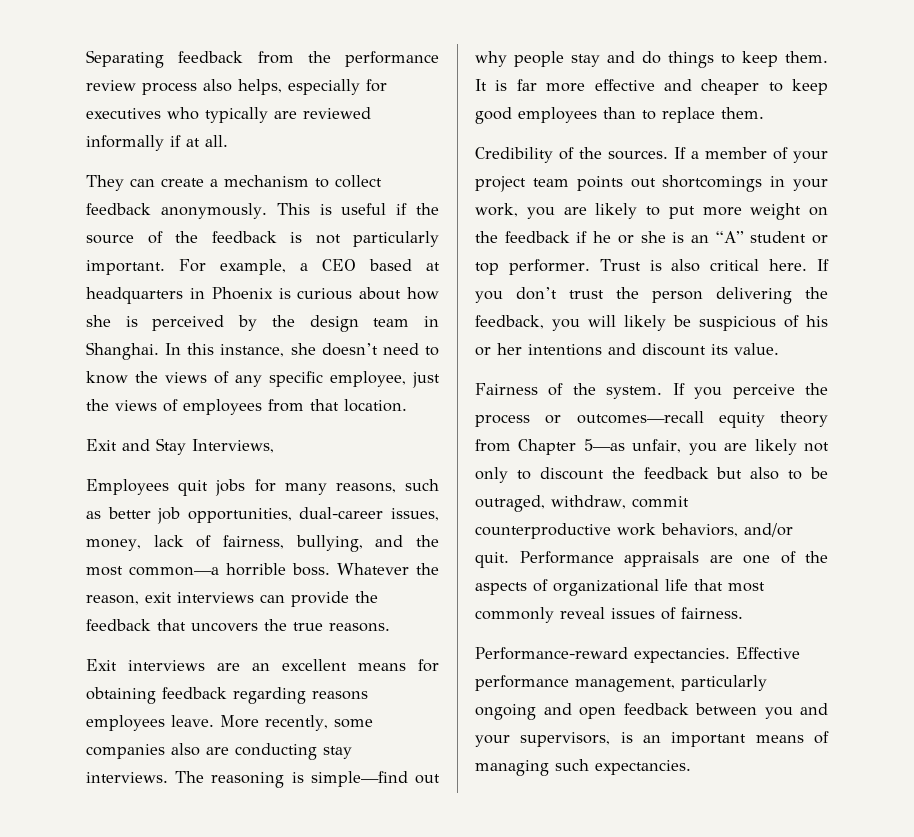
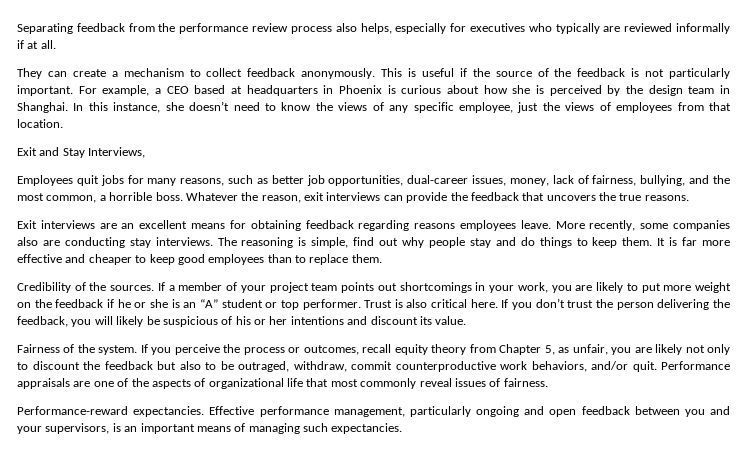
- Employees quit jobs for many reasons, such as better job opportunities, dual-career issues, money, lack of fairness, bullying, and the most common—a horrible boss.
+ Employees quit jobs for many reasons, such as better job opportunities, dual-career issues, money, lack of fairness, bullying, and the most common, a horrible boss.
- The reasoning is simple—find out why people stay and do things to keep them.
+ The reasoning is simple, find out why people stay and do things to keep them.
- If you perceive the process or outcomes—recall equity theory from Chapter 5—as unfair, you are likely not only to discount the feedback but also to be outraged, withdraw, commit counterproductive work behaviors, and/or quit.
+ If you perceive the process or outcomes, recall equity theory from Chapter 5, as unfair, you are likely not only to discount the feedback but also to be outraged, withdraw, commit counterproductive work behaviors, and/or quit.

